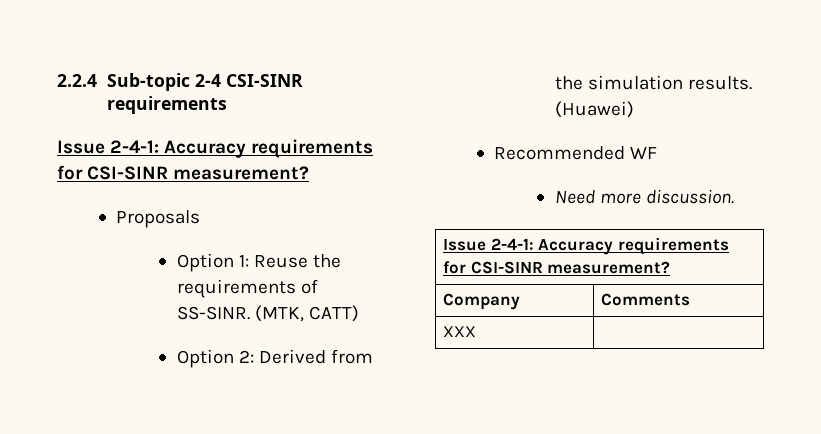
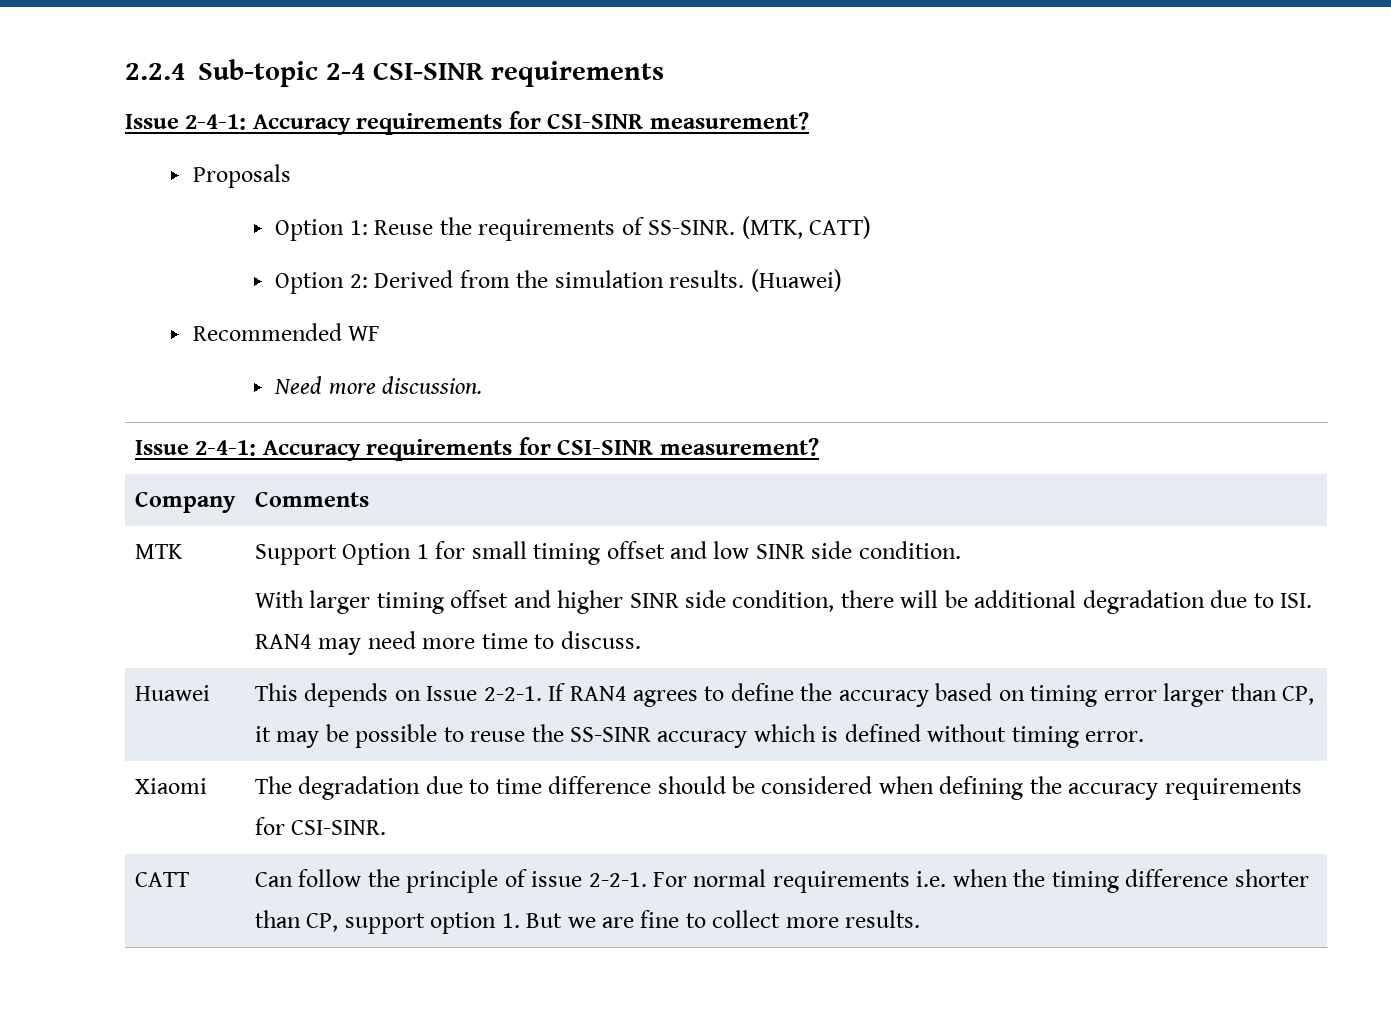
- XXX |
+ MTK | Support Option 1 for small timing offset and low SINR side condition.
+ With larger timing offset and higher SINR side condition, there will be additional degradation due to ISI. RAN4 may need more time to discuss.
+ Huawei | This depends on Issue 2-2-1. If RAN4 agrees to define the accuracy based on timing error larger than CP, it may be possible to reuse the SS-SINR accuracy which is defined without timing error.
+ Xiaomi | The degradation due to time difference should be considered when defining the accuracy requirements for CSI-SINR.
+ CATT | Can follow the principle of issue 2-2-1. For normal requirements i.e. when the timing difference shorter than CP, support option 1. But we are fine to collect more results.

